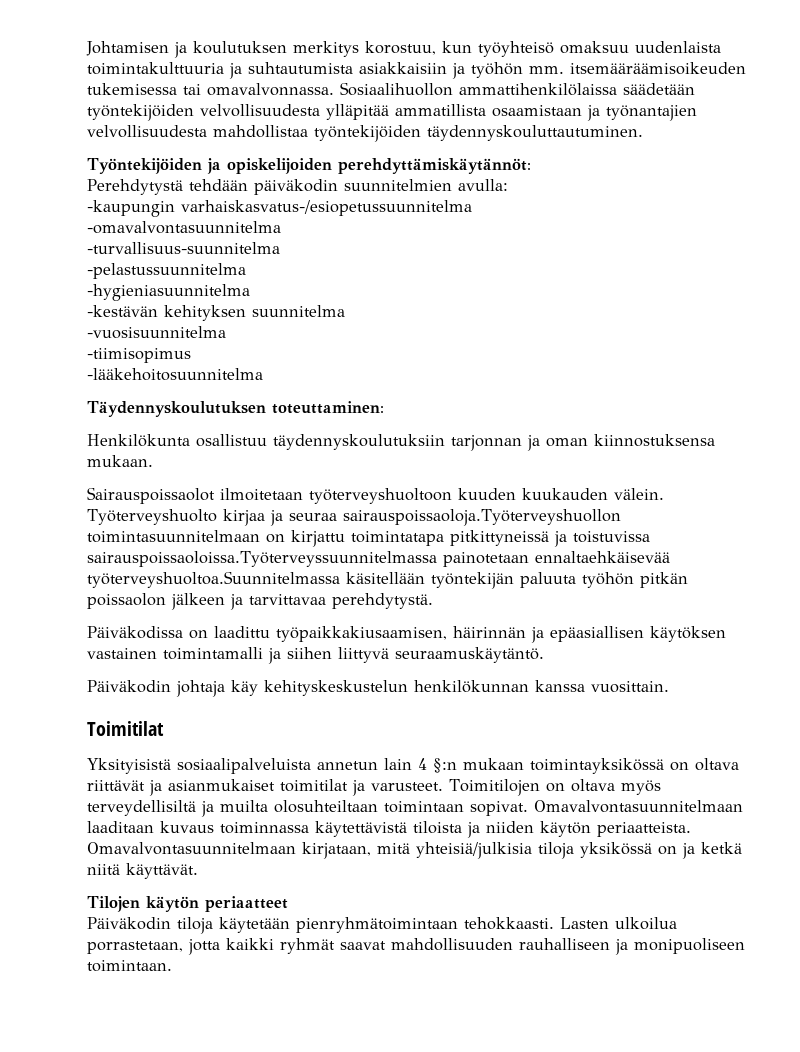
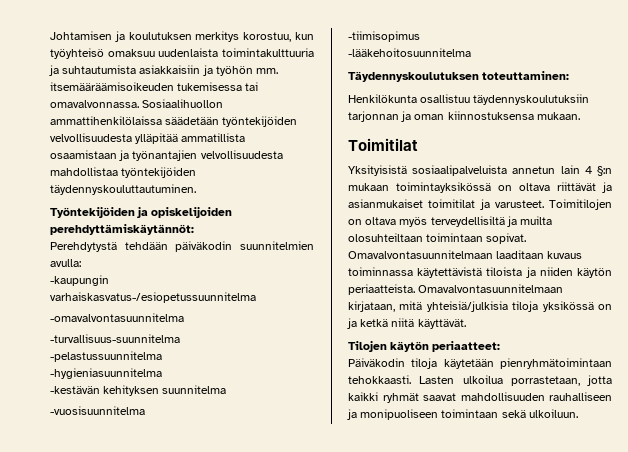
- Sairauspoissaolot ilmoitetaan työterveyshuoltoon kuuden kuukauden välein. Työterveyshuolto kirjaa ja seuraa sairauspoissaoloja.Työterveyshuollon toimintasuunnitelmaan on kirjattu toimintatapa pitkittyneissä ja toistuvissa sairauspoissaoloissa.Työterveyssuunnitelmassa painotetaan ennaltaehkäisevää työterveyshuoltoa.Suunnitelmassa käsitellään työntekijän paluuta työhön pitkän poissaolon jälkeen ja tarvittavaa perehdytystä.
- Päiväkodissa on laadittu työpaikkakiusaamisen, häirinnän ja epäasiallisen käytöksen vastainen toimintamalli ja siihen liittyvä seuraamuskäytäntö.
- Päiväkodin johtaja käy kehityskeskustelun henkilökunnan kanssa vuosittain.
- Tilojen käytön periaatteet
+ Tilojen käytön periaatteet:
- Lasten ulkoilua porrastetaan, jotta kaikki ryhmät saavat mahdollisuuden rauhalliseen ja monipuoliseen toimintaan.
+ Lasten ulkoilua porrastetaan, jotta kaikki ryhmät saavat mahdollisuuden rauhalliseen ja monipuoliseen toimintaan sekä ulkoiluun.

